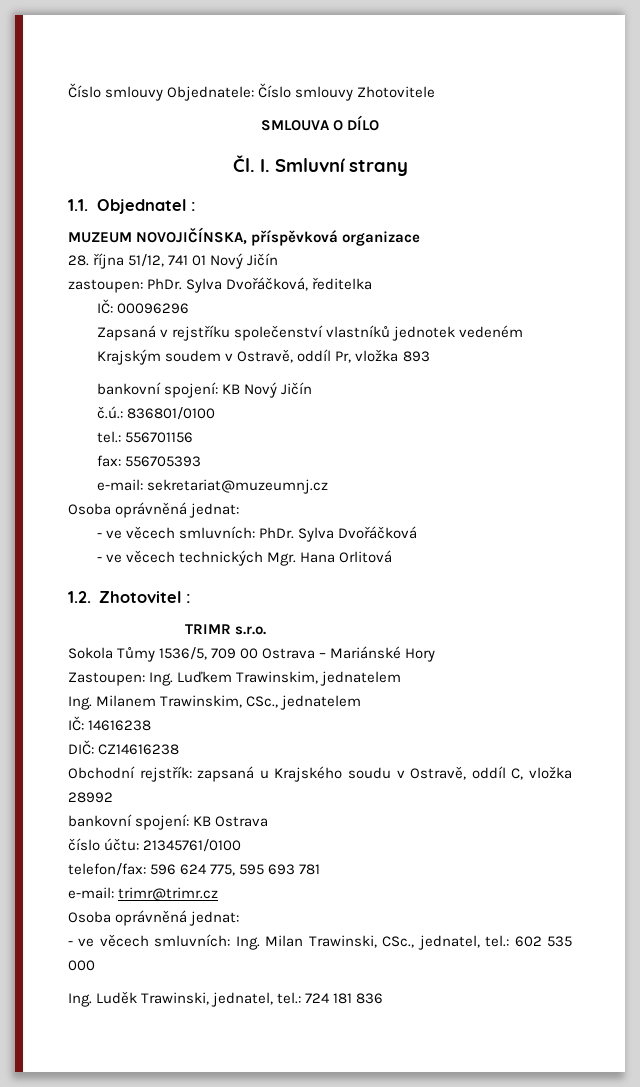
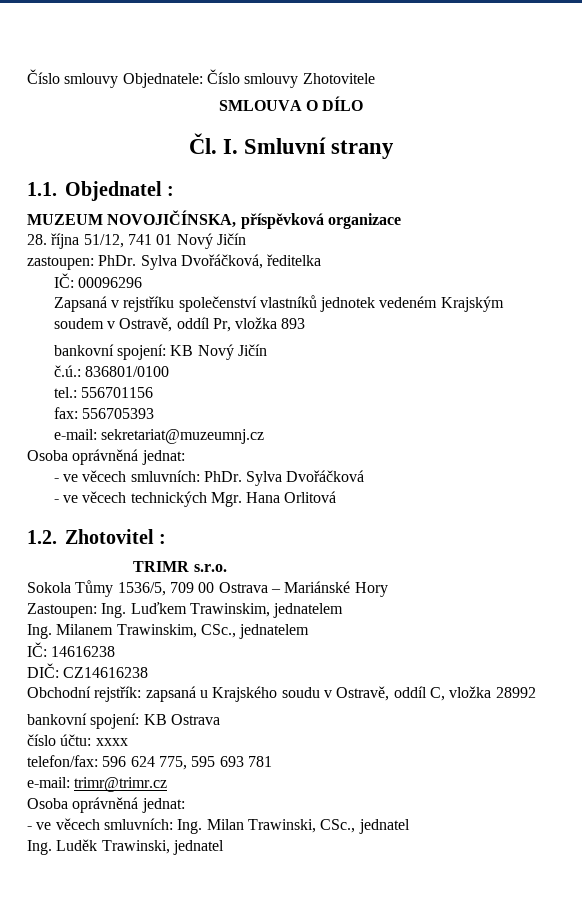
- číslo účtu: 21345761/0100
+ číslo účtu: xxxx
- - ve věcech smluvních: Ing. Milan Trawinski, CSc., jednatel, tel.: 602 535 000
- Ing. Luděk Trawinski, jednatel, tel.: 724 181 836
+ - ve věcech smluvních: Ing. Milan Trawinski, CSc., jednatel
+ Ing. Luděk Trawinski, jednatel

